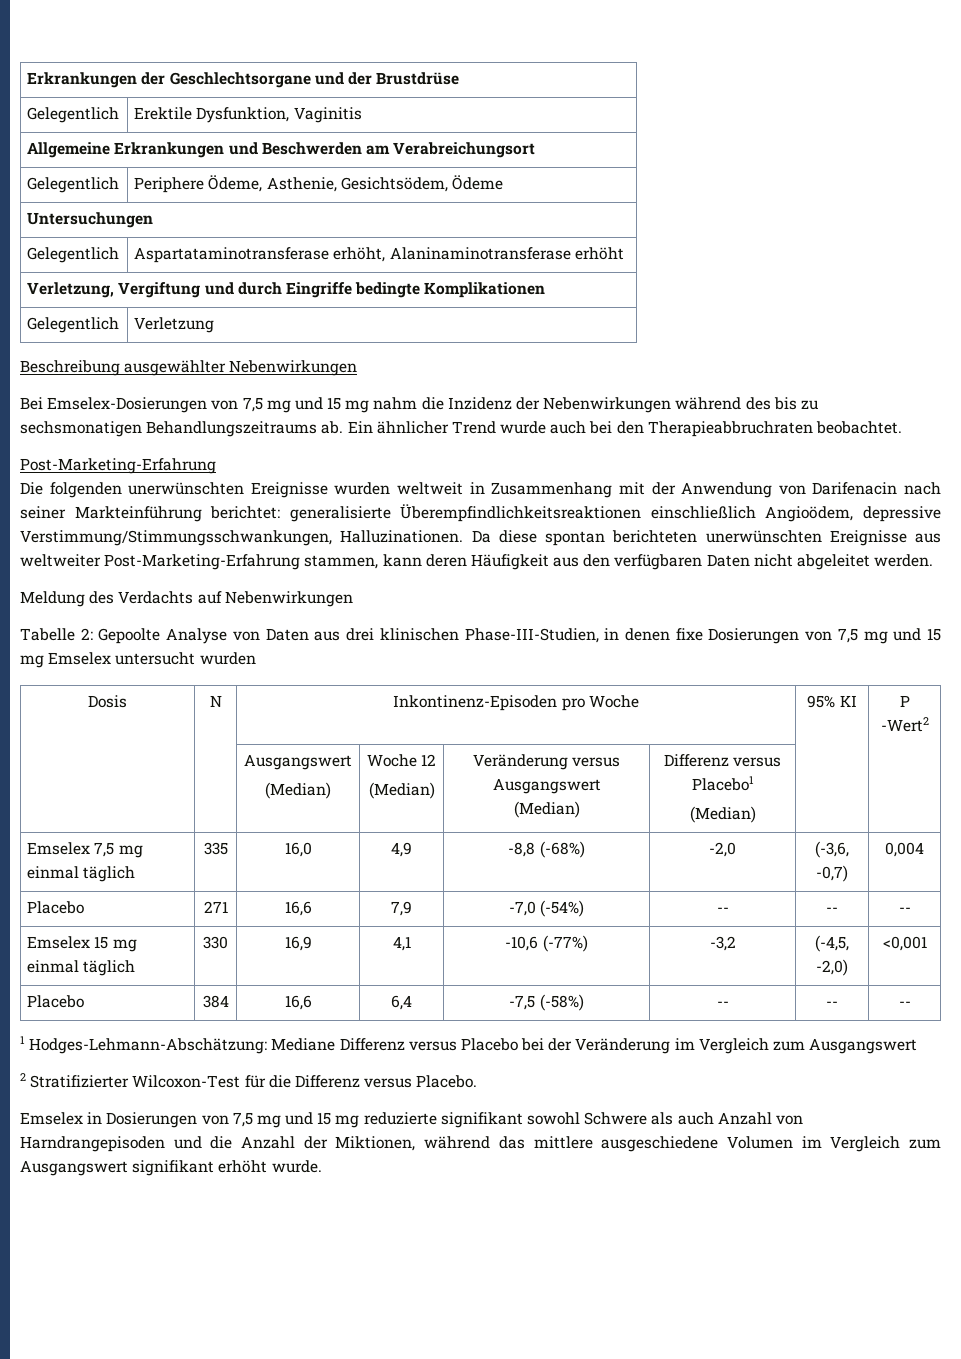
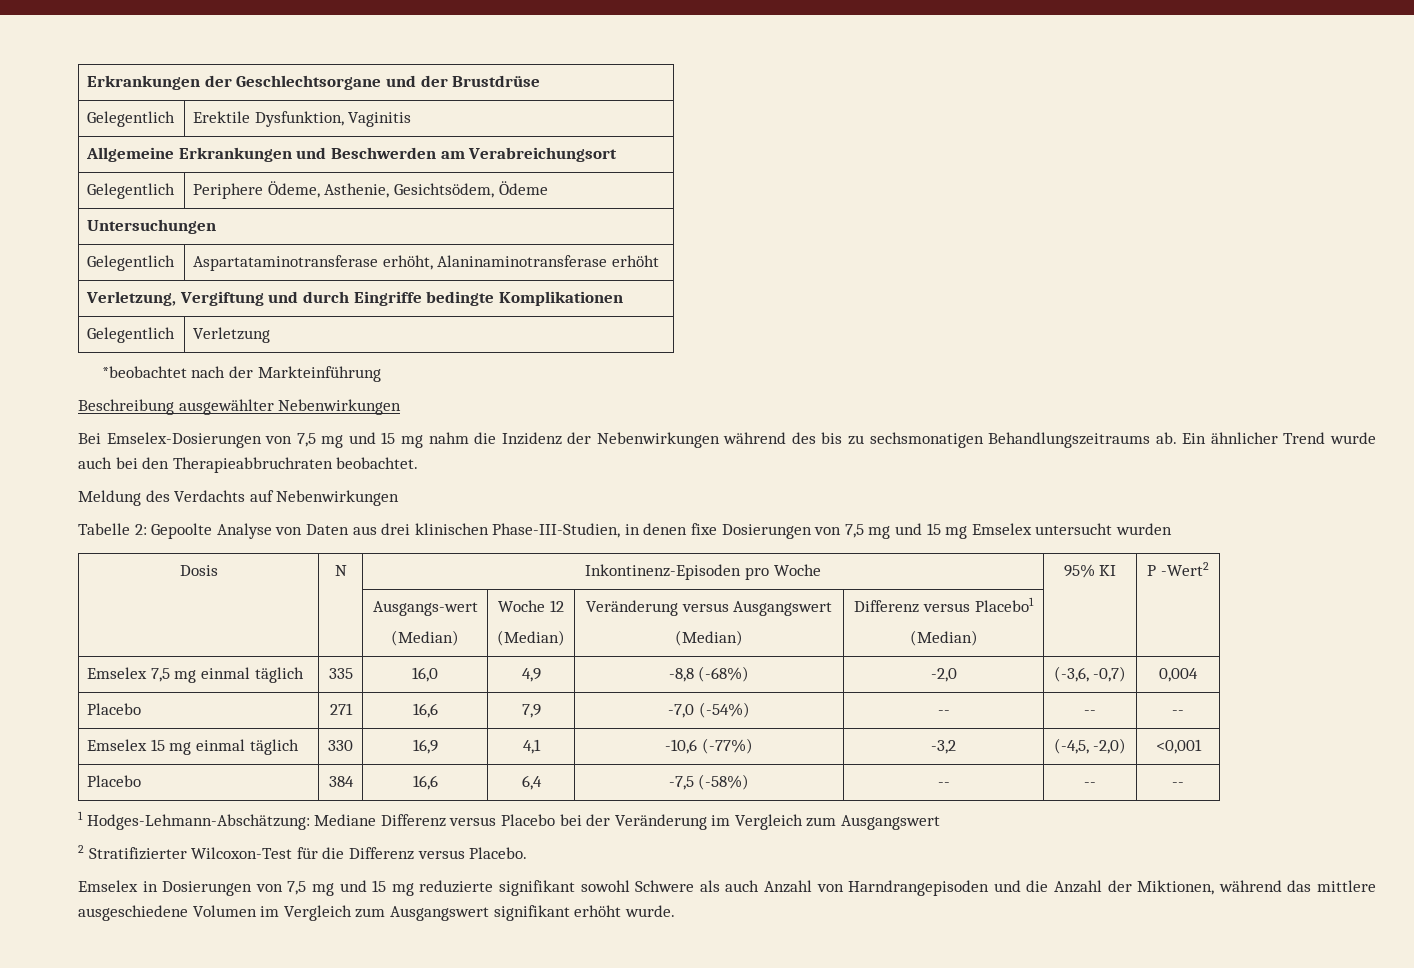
+ *beobachtet nach der Markteinführung
  Ein ähnlicher Trend wurde auch bei den Therapieabbruchraten beobachtet.
- Post-Marketing-Erfahrung
- Die folgenden unerwünschten Ereignisse wurden weltweit in Zusammenhang mit der Anwendung von Darifenacin nach seiner Markteinführung berichtet: generalisierte Überempfindlichkeitsreaktionen einschließlich Angioödem, depressive Verstimmung/Stimmungsschwankungen, Halluzinationen. Da diese spontan berichteten unerwünschten Ereignisse aus weltweiter Post-Marketing-Erfahrung stammen, kann deren Häufigkeit aus den verfügbaren Daten nicht abgeleitet werden.
- | | Ausgangswert
+ | | Ausgangs-wert

